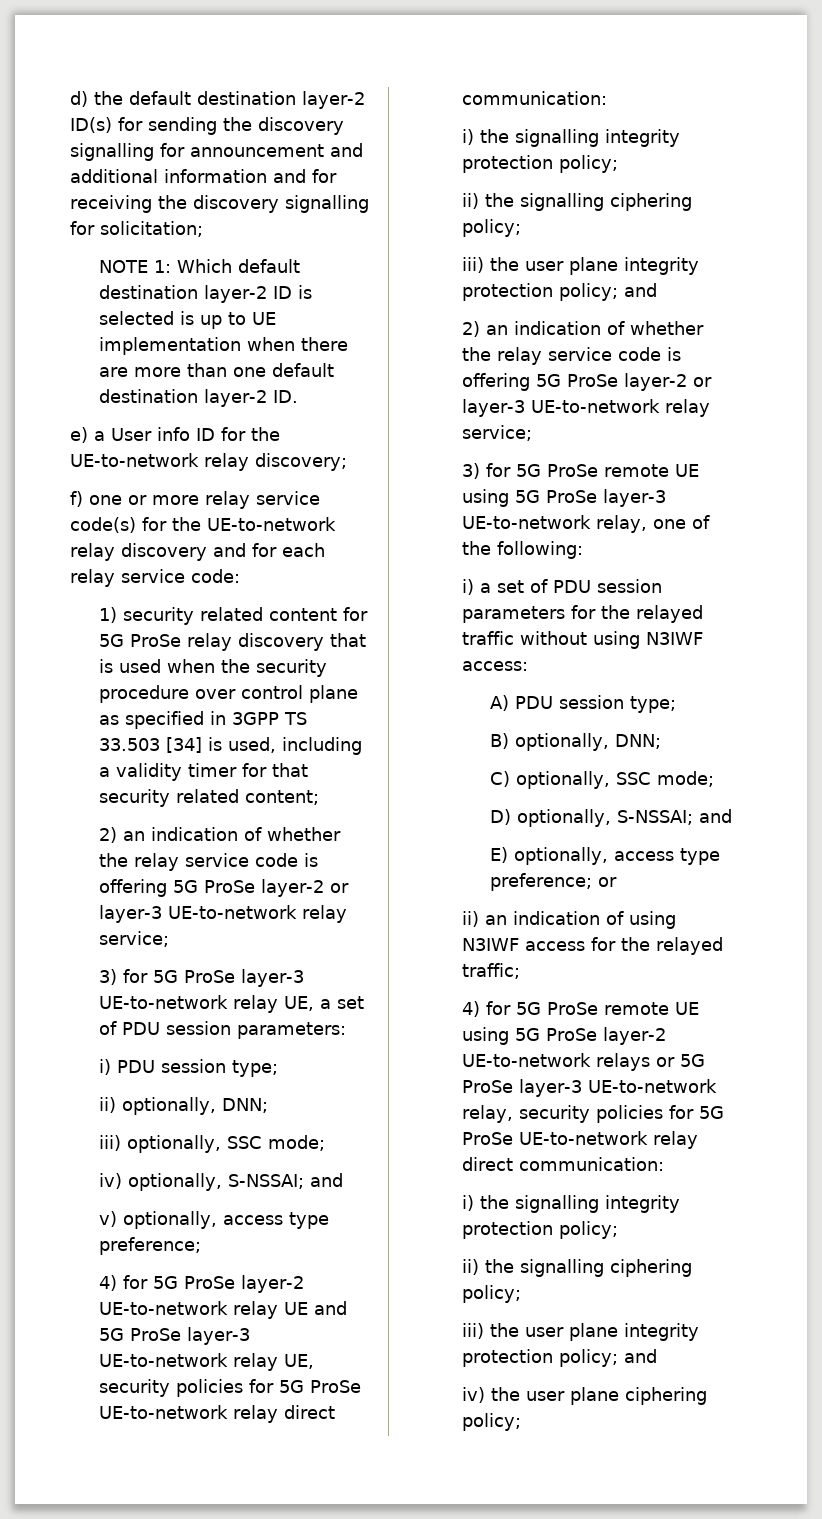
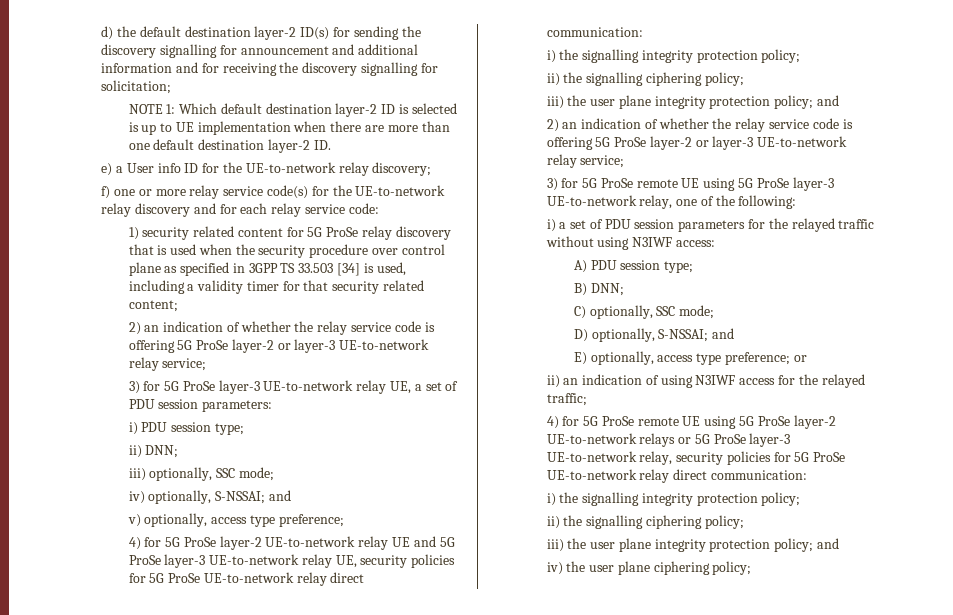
- ii) optionally, DNN;
+ ii) DNN;
- B) optionally, DNN;
+ B) DNN;

